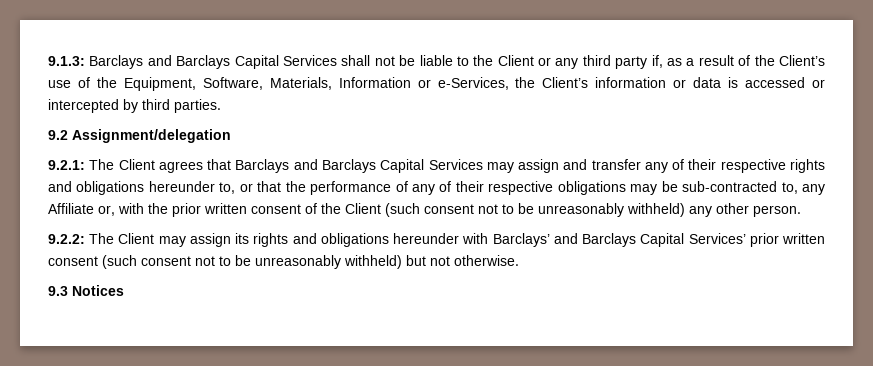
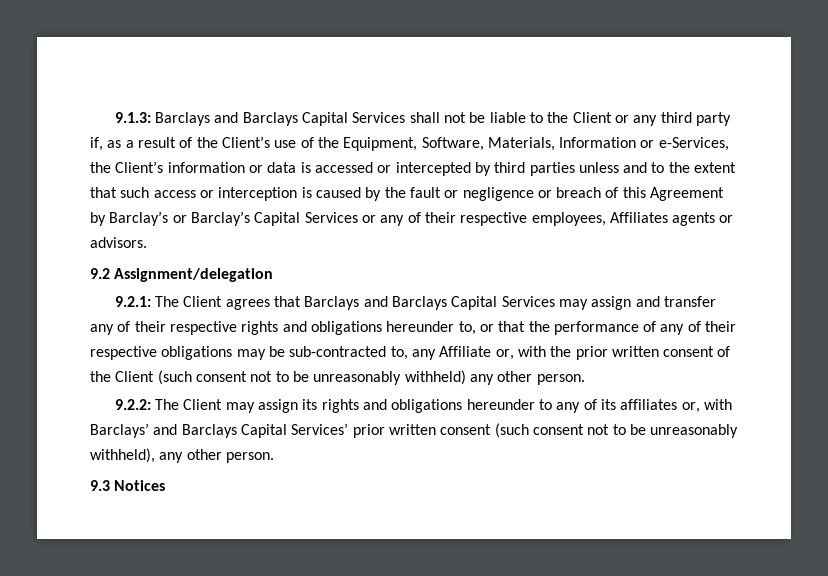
- 9.1.3: Barclays and Barclays Capital Services shall not be liable to the Client or any third party if, as a result of the Client’s use of the Equipment, Software, Materials, Information or e-Services, the Client’s information or data is accessed or intercepted by third parties.
+ 9.1.3: Barclays and Barclays Capital Services shall not be liable to the Client or any third party if, as a result of the Client’s use of the Equipment, Software, Materials, Information or e-Services, the Client’s information or data is accessed or intercepted by third parties unless and to the extent that such access or interception is caused by the fault or negligence or breach of this Agreement by Barclay’s or Barclay’s Capital Services or any of their respective employees, Affiliates agents or advisors.
- 9.2.2: The Client may assign its rights and obligations hereunder with Barclays’ and Barclays Capital Services’ prior written consent (such consent not to be unreasonably withheld) but not otherwise.
+ 9.2.2: The Client may assign its rights and obligations hereunder to any of its affiliates or, with Barclays’ and Barclays Capital Services’ prior written consent (such consent not to be unreasonably withheld), any other person.

